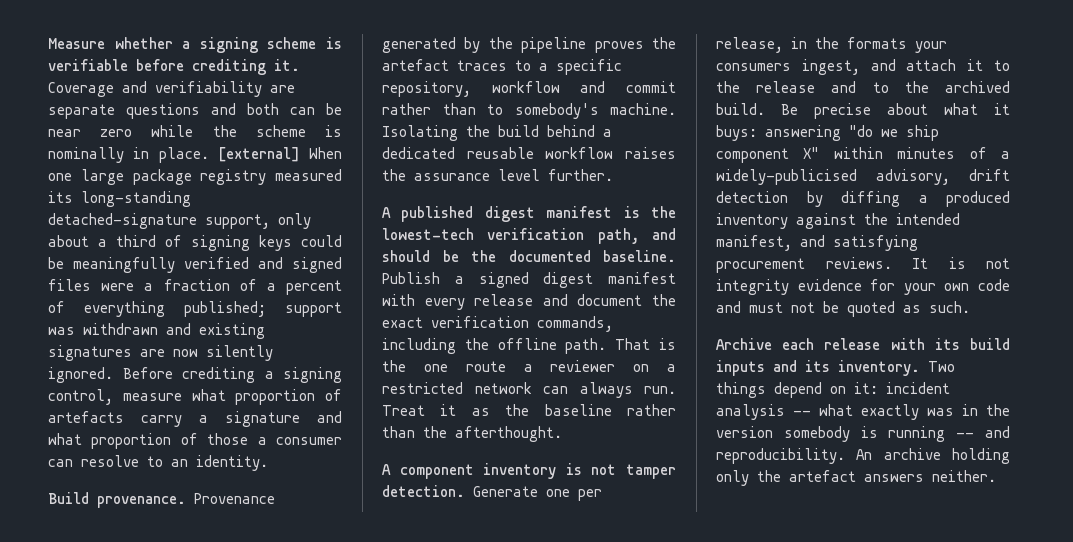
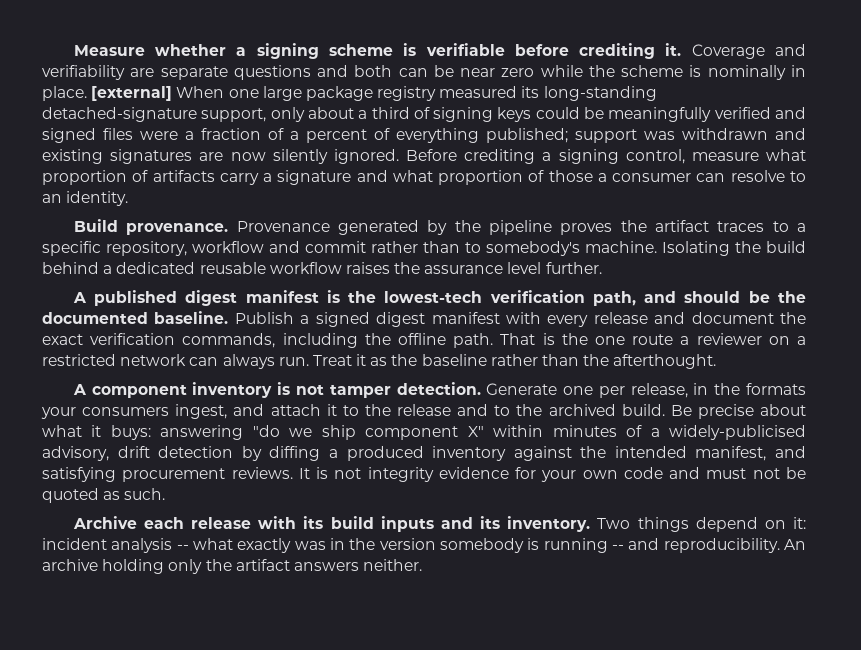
- Before crediting a signing control, measure what proportion of artefacts carry a signature and what proportion of those a consumer can resolve to an identity.
+ Before crediting a signing control, measure what proportion of artifacts carry a signature and what proportion of those a consumer can resolve to an identity.
- Provenance generated by the pipeline proves the artefact traces to a specific repository, workflow and commit rather than to somebody's machine.
+ Provenance generated by the pipeline proves the artifact traces to a specific repository, workflow and commit rather than to somebody's machine.
- An archive holding only the artefact answers neither.
+ An archive holding only the artifact answers neither.

